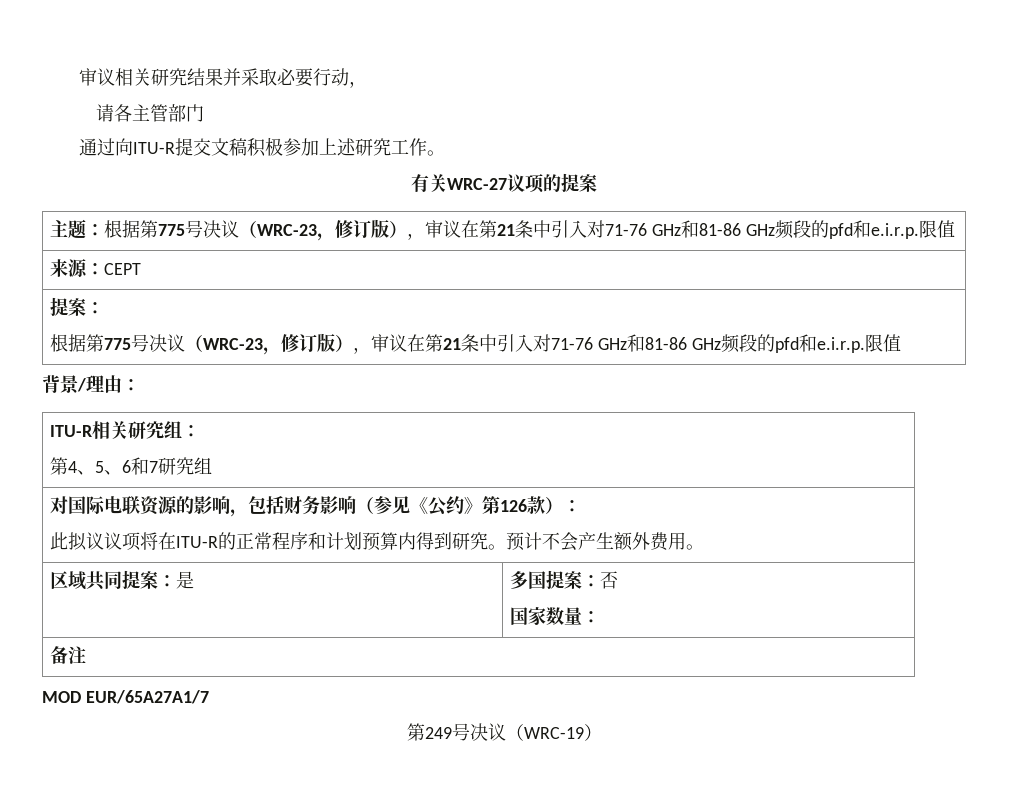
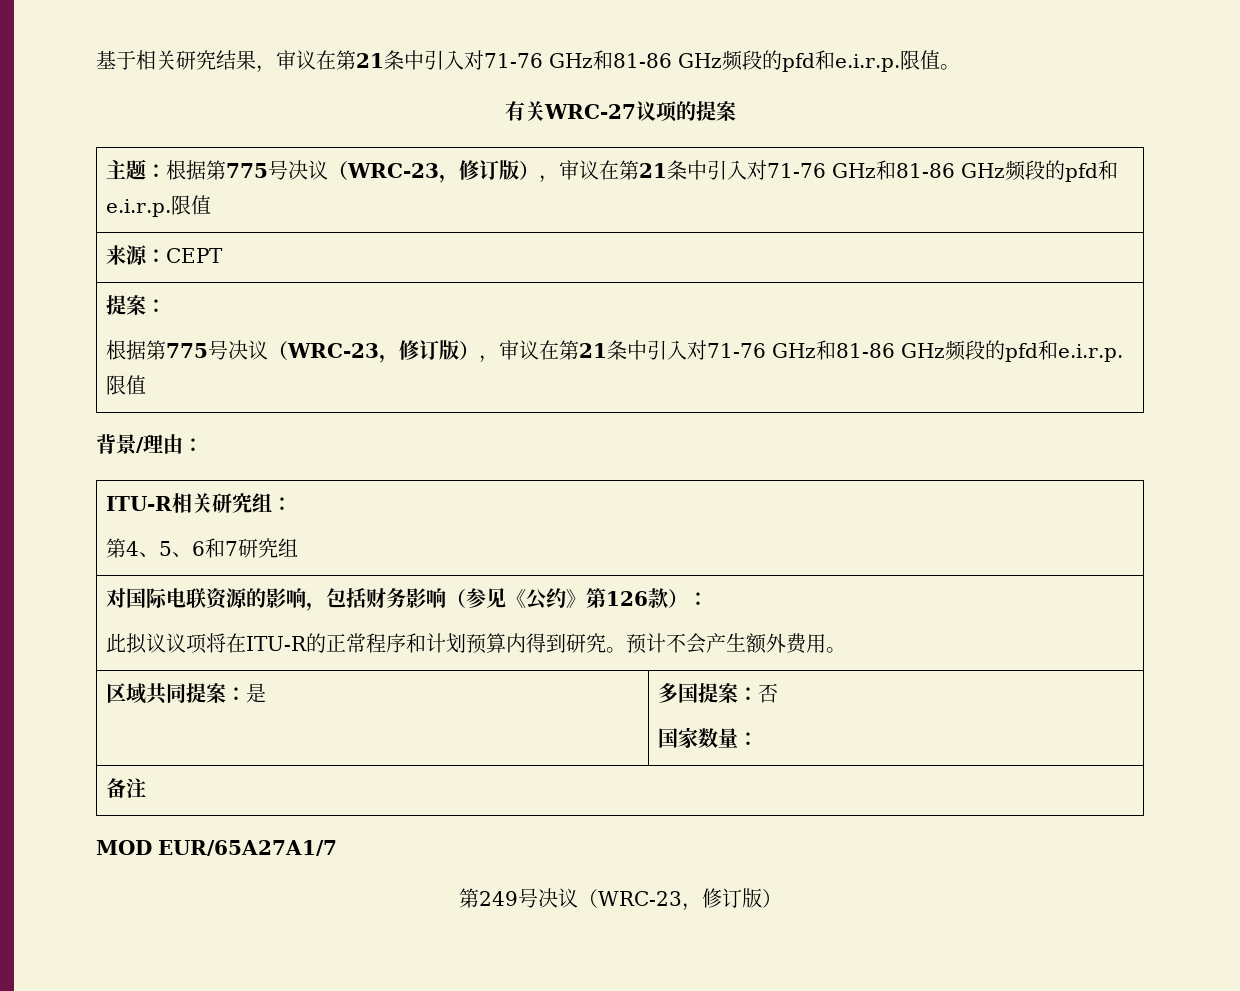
- 审议相关研究结果并采取必要行动，
- 请各主管部门
- 通过向ITU-R提交文稿积极参加上述研究工作。
+ 基于相关研究结果，审议在第21条中引入对71-76 GHz和81-86 GHz频段的pfd和e.i.r.p.限值。
- 第249号决议（WRC-19）
+ 第249号决议（WRC-23，修订版）

